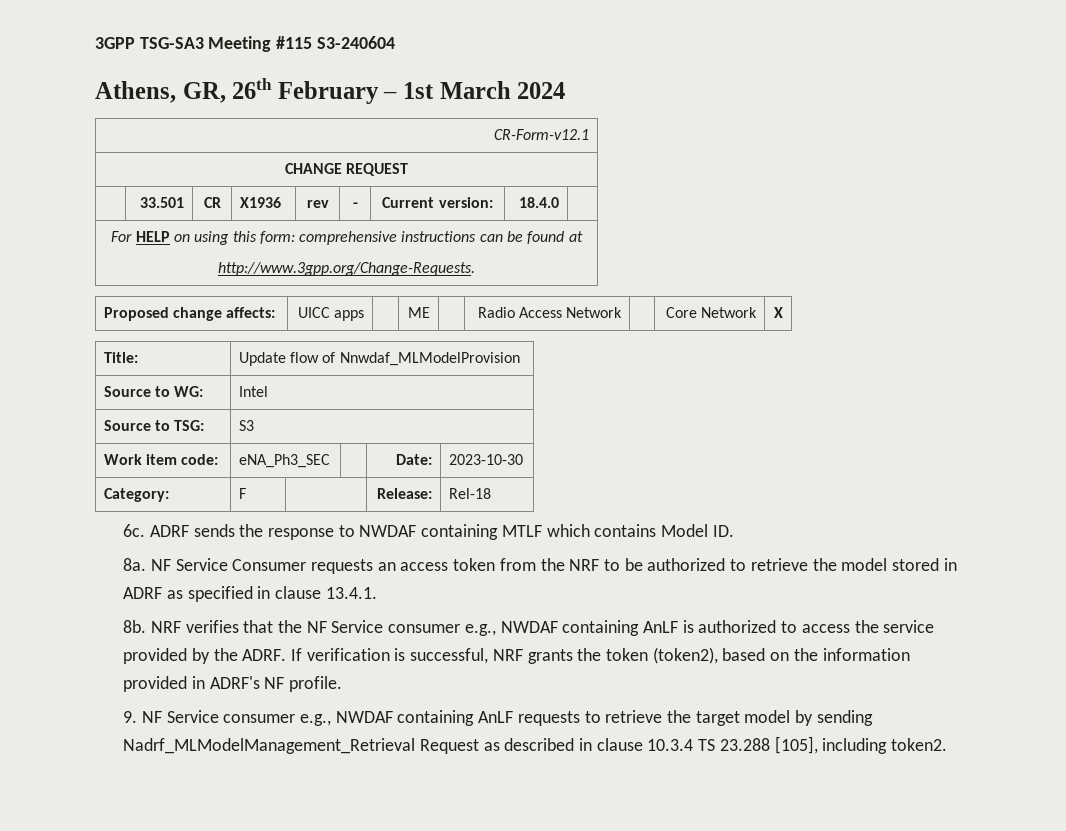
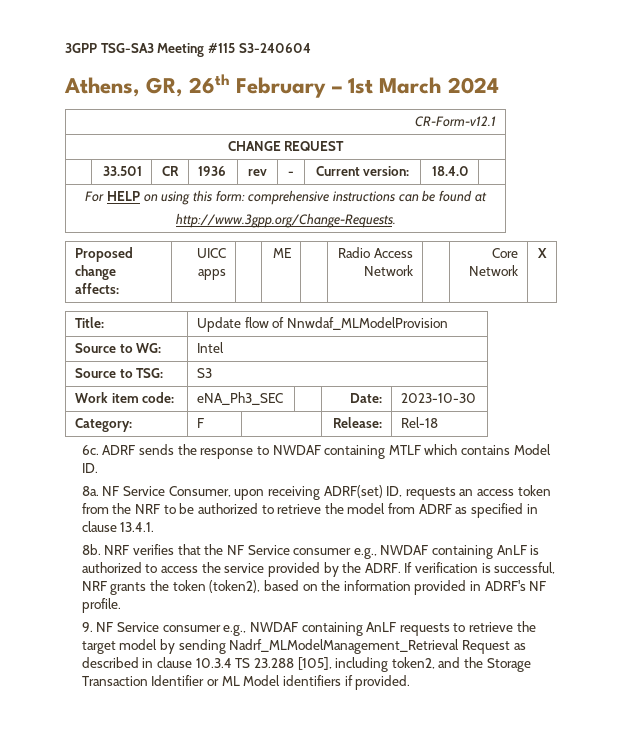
- | 33.501 | CR | X1936 | rev | - | Current version: | 18.4.0 |
+ | 33.501 | CR | 1936 | rev | - | Current version: | 18.4.0 |
- NF Service Consumer requests an access token from the NRF to be authorized to retrieve the model stored in ADRF as specified in clause 13.4.1.
+ NF Service Consumer, upon receiving ADRF(set) ID, requests an access token from the NRF to be authorized to retrieve the model from ADRF as specified in clause 13.4.1.
- 9. NF Service consumer e.g., NWDAF containing AnLF requests to retrieve the target model by sending Nadrf_MLModelManagement_Retrieval Request as described in clause 10.3.4 TS 23.288 [105], including token2.
+ 9. NF Service consumer e.g., NWDAF containing AnLF requests to retrieve the target model by sending Nadrf_MLModelManagement_Retrieval Request as described in clause 10.3.4 TS 23.288 [105], including token2, and the Storage Transaction Identifier or ML Model identifiers if provided.

